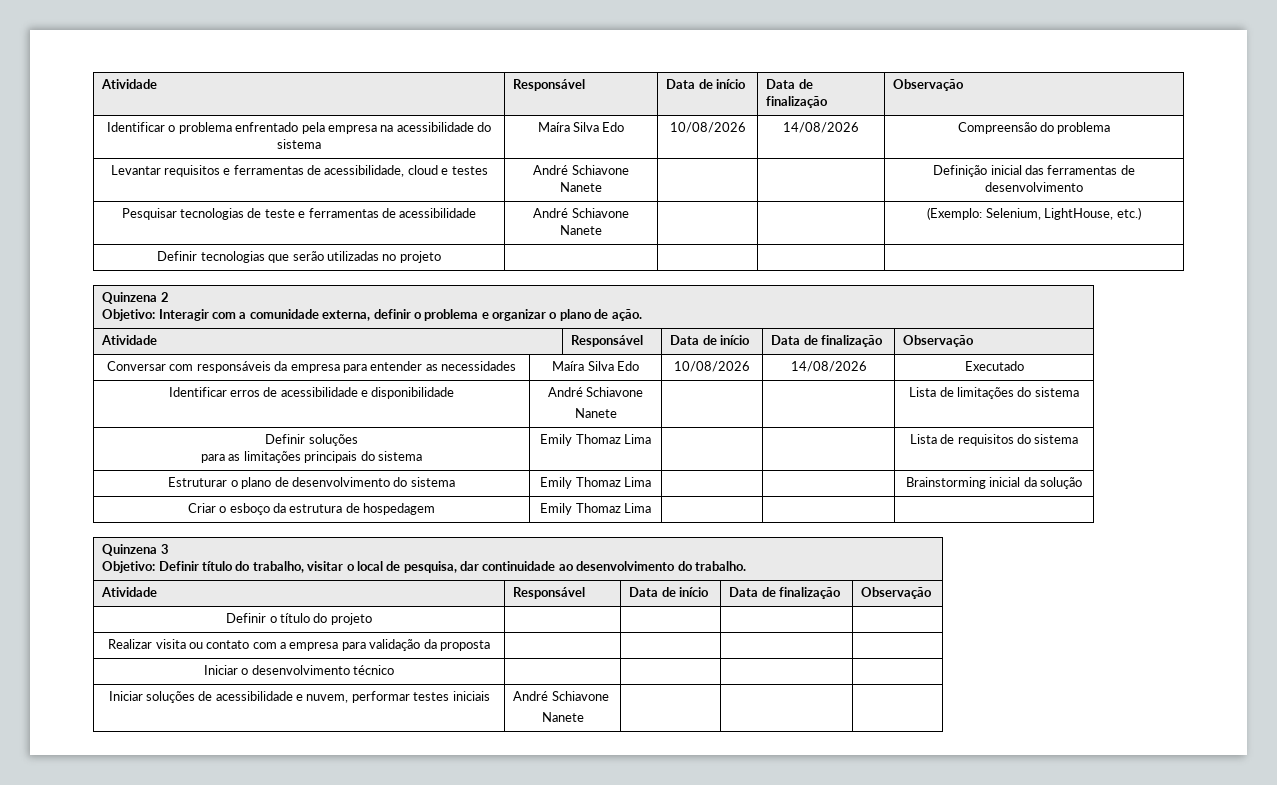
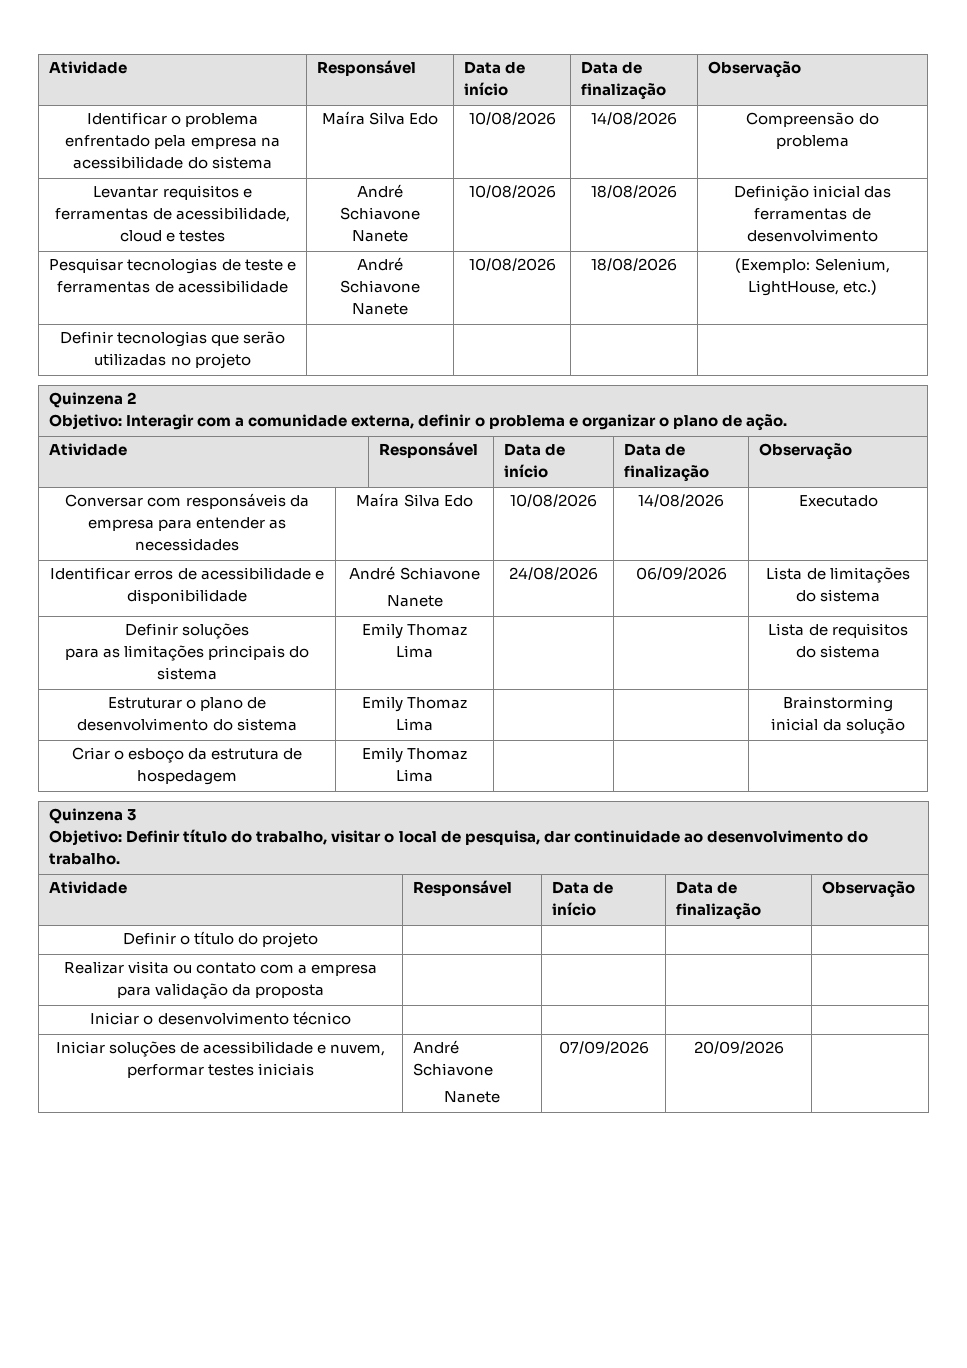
- Levantar requisitos e ferramentas de acessibilidade, cloud e testes | André Schiavone Nanete | | | Definição inicial das ferramentas de desenvolvimento
+ Levantar requisitos e ferramentas de acessibilidade, cloud e testes | André Schiavone Nanete | 10/08/2026 | 18/08/2026 | Definição inicial das ferramentas de desenvolvimento
- Pesquisar tecnologias de teste e ferramentas de acessibilidade | André Schiavone Nanete | | | (Exemplo: Selenium, LightHouse, etc.)
+ Pesquisar tecnologias de teste e ferramentas de acessibilidade | André Schiavone Nanete | 10/08/2026 | 18/08/2026 | (Exemplo: Selenium, LightHouse, etc.)
  Identificar erros de acessibilidade e disponibilidade | André Schiavone
- Nanete | | | Lista de limitações do sistema
+ Nanete | 24/08/2026 | 06/09/2026 | Lista de limitações do sistema
  Iniciar soluções de acessibilidade e nuvem, performar testes iniciais | André Schiavone
- Nanete | | |
+ Nanete | 07/09/2026 | 20/09/2026 |

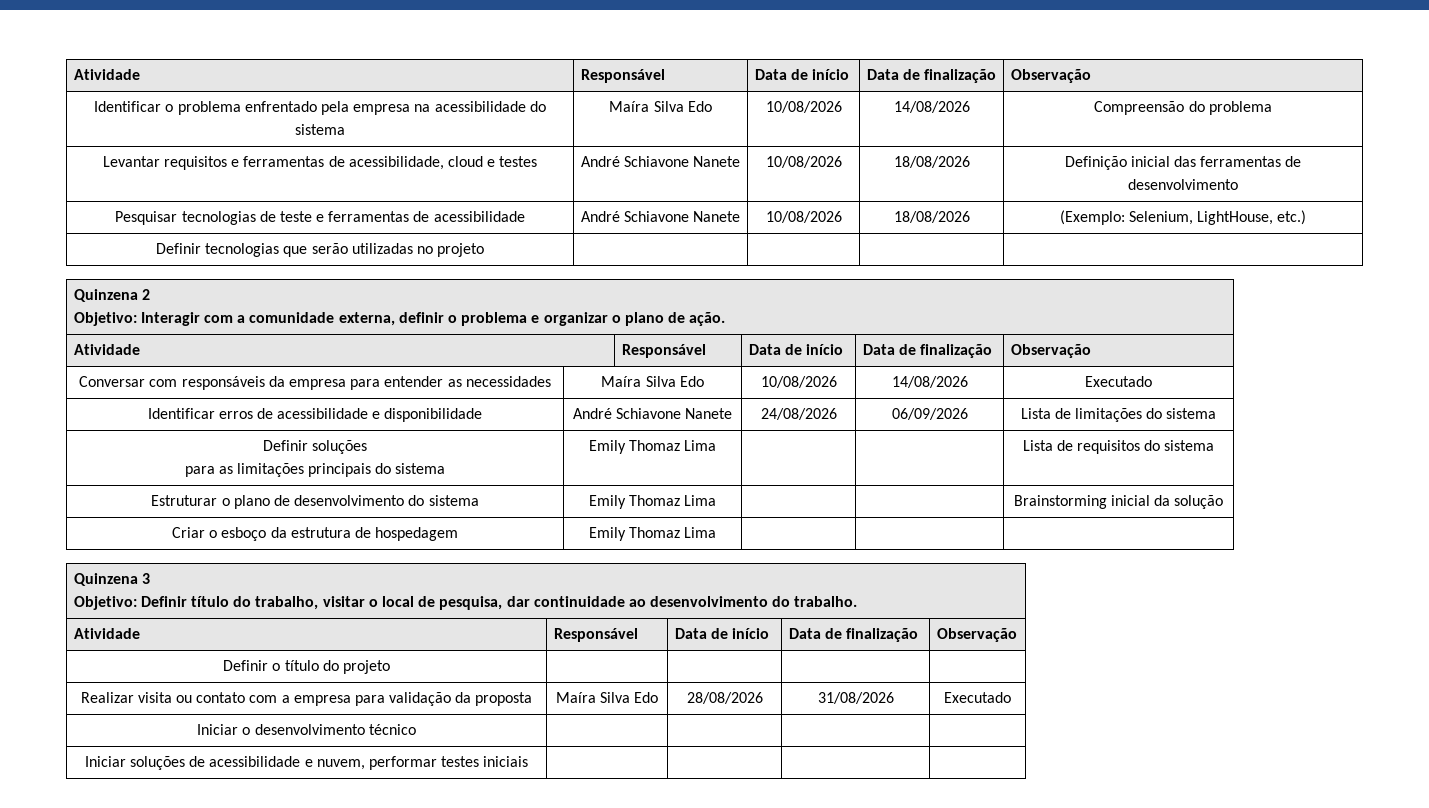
- Identificar erros de acessibilidade e disponibilidade | André Schiavone
- Nanete | 24/08/2026 | 06/09/2026 | Lista de limitações do sistema
+ Identificar erros de acessibilidade e disponibilidade | André Schiavone Nanete | 24/08/2026 | 06/09/2026 | Lista de limitações do sistema
- Realizar visita ou contato com a empresa para validação da proposta | | | |
+ Realizar visita ou contato com a empresa para validação da proposta | Maíra Silva Edo | 28/08/2026 | 31/08/2026 | Executado
- Iniciar soluções de acessibilidade e nuvem, performar testes iniciais | André Schiavone
- Nanete | 07/09/2026 | 20/09/2026 |
+ Iniciar soluções de acessibilidade e nuvem, performar testes iniciais | | | |

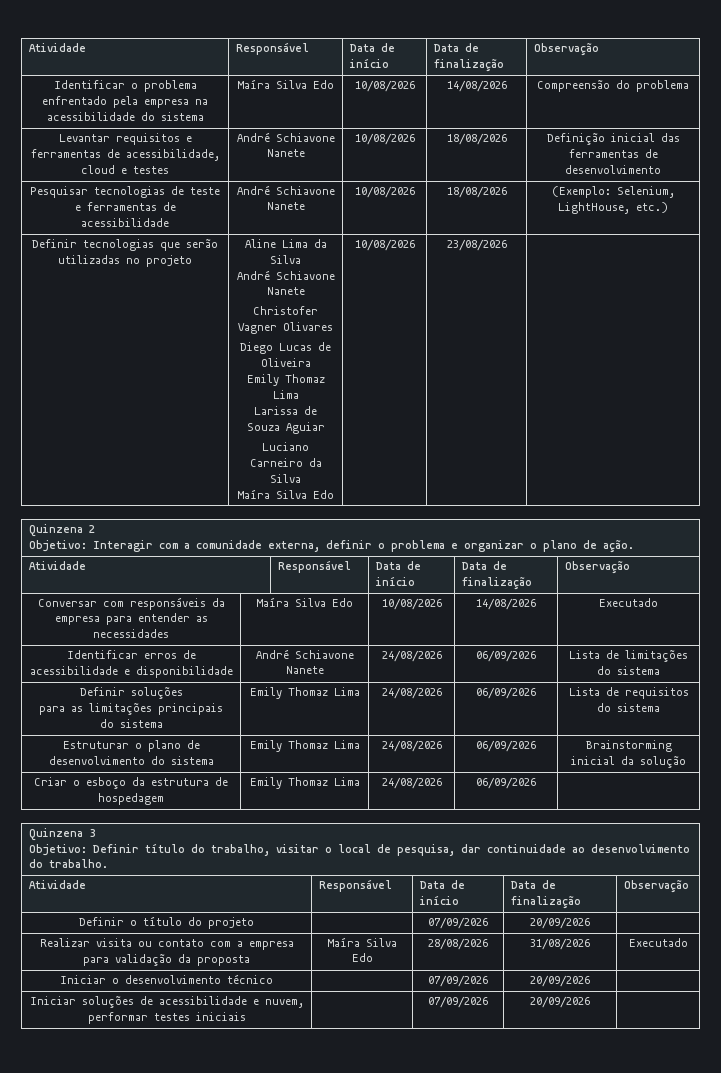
- Definir tecnologias que serão utilizadas no projeto | | | |
+ Definir tecnologias que serão utilizadas no projeto | Aline Lima da Silva
+ André Schiavone Nanete
+ Christofer Vagner Olivares
+ Diego Lucas de Oliveira
+ Emily Thomaz Lima
+ Larissa de Souza Aguiar
+ Luciano Carneiro da Silva
+ Maíra Silva Edo | 10/08/2026 | 23/08/2026 |
  Definir soluções
- para as limitações principais do sistema | Emily Thomaz Lima | | | Lista de requisitos do sistema
+ para as limitações principais do sistema | Emily Thomaz Lima | 24/08/2026 | 06/09/2026 | Lista de requisitos do sistema
- Estruturar o plano de desenvolvimento do sistema | Emily Thomaz Lima | | | Brainstorming inicial da solução
+ Estruturar o plano de desenvolvimento do sistema | Emily Thomaz Lima | 24/08/2026 | 06/09/2026 | Brainstorming inicial da solução
- Criar o esboço da estrutura de hospedagem | Emily Thomaz Lima | | |
+ Criar o esboço da estrutura de hospedagem | Emily Thomaz Lima | 24/08/2026 | 06/09/2026 |
- Definir o título do projeto | | | |
+ Definir o título do projeto | | 07/09/2026 | 20/09/2026 |
- Iniciar o desenvolvimento técnico | | | |
+ Iniciar o desenvolvimento técnico | | 07/09/2026 | 20/09/2026 |
- Iniciar soluções de acessibilidade e nuvem, performar testes iniciais | | | |
+ Iniciar soluções de acessibilidade e nuvem, performar testes iniciais | | 07/09/2026 | 20/09/2026 |

